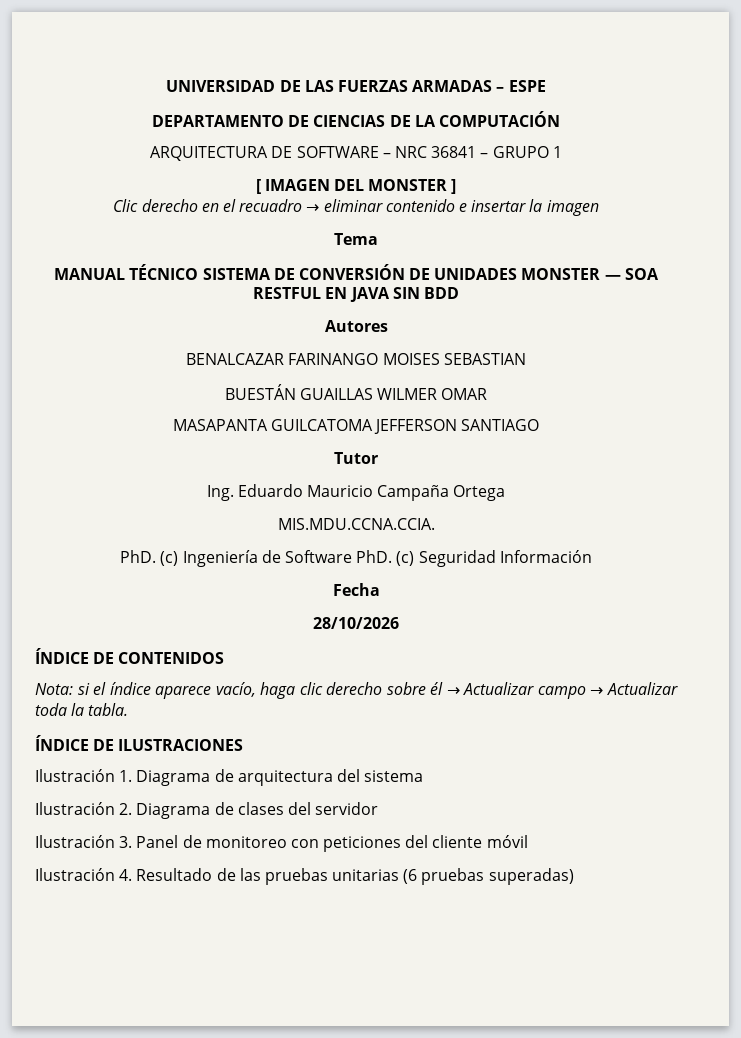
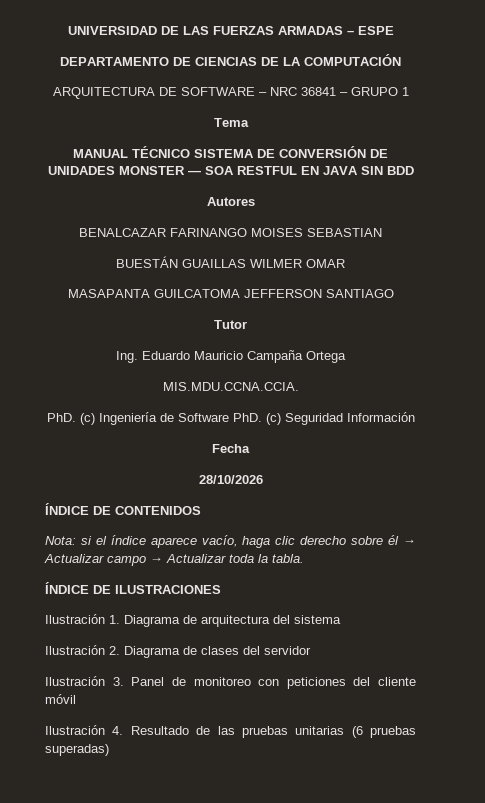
- [ IMAGEN DEL MONSTER ]
- Clic derecho en el recuadro → eliminar contenido e insertar la imagen

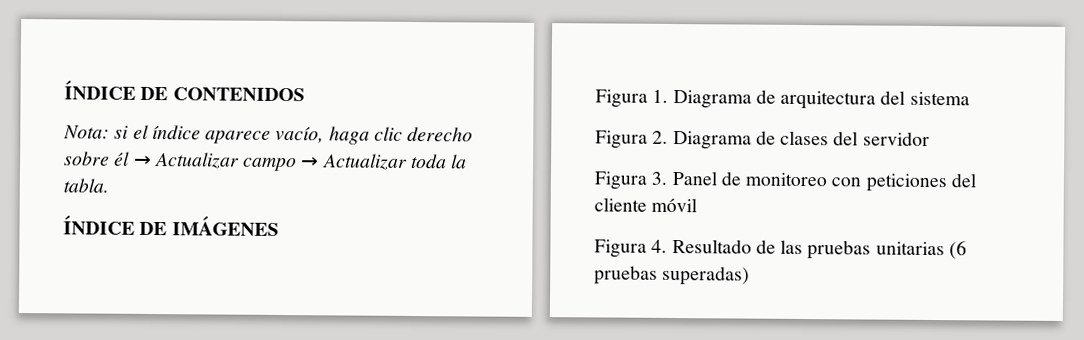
- UNIVERSIDAD DE LAS FUERZAS ARMADAS – ESPE
- DEPARTAMENTO DE CIENCIAS DE LA COMPUTACIÓN
- ARQUITECTURA DE SOFTWARE – NRC 36841 – GRUPO 1
- Tema
- MANUAL TÉCNICO SISTEMA DE CONVERSIÓN DE UNIDADES MONSTER — SOA RESTFUL EN JAVA SIN BDD
- Autores
- BENALCAZAR FARINANGO MOISES SEBASTIAN
- BUESTÁN GUAILLAS WILMER OMAR
- MASAPANTA GUILCATOMA JEFFERSON SANTIAGO
- Tutor
- Ing. Eduardo Mauricio Campaña Ortega
- MIS.MDU.CCNA.CCIA.
- PhD. (c) Ingeniería de Software PhD. (c) Seguridad Información
- Fecha
- 28/10/2026
- ÍNDICE DE ILUSTRACIONES
- Ilustración 1. Diagrama de arquitectura del sistema
+ ÍNDICE DE IMÁGENES
+ Figura 1. Diagrama de arquitectura del sistema
- Ilustración 2. Diagrama de clases del servidor
+ Figura 2. Diagrama de clases del servidor
- Ilustración 3. Panel de monitoreo con peticiones del cliente móvil
+ Figura 3. Panel de monitoreo con peticiones del cliente móvil
- Ilustración 4. Resultado de las pruebas unitarias (6 pruebas superadas)
+ Figura 4. Resultado de las pruebas unitarias (6 pruebas superadas)

